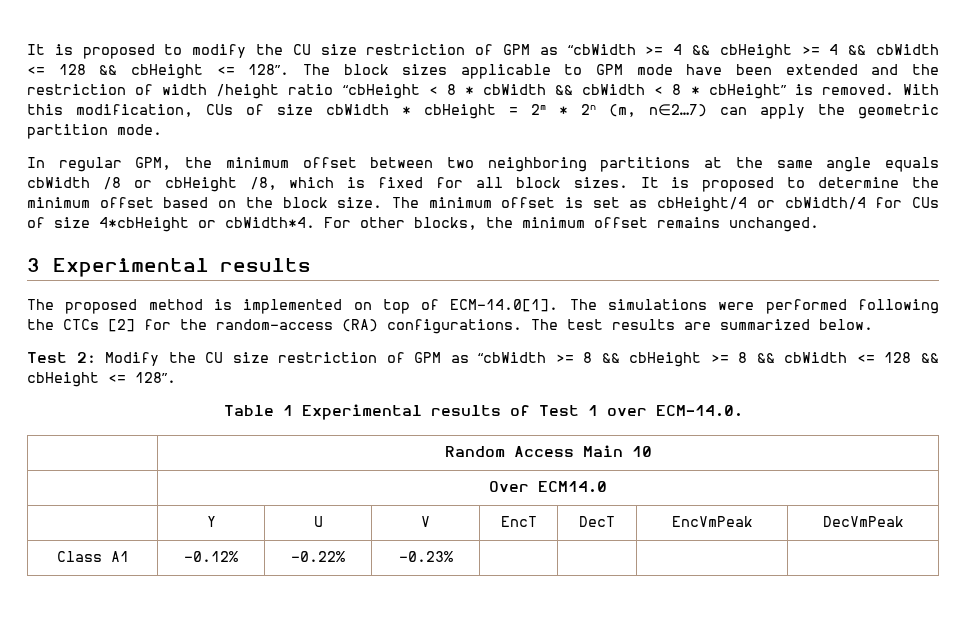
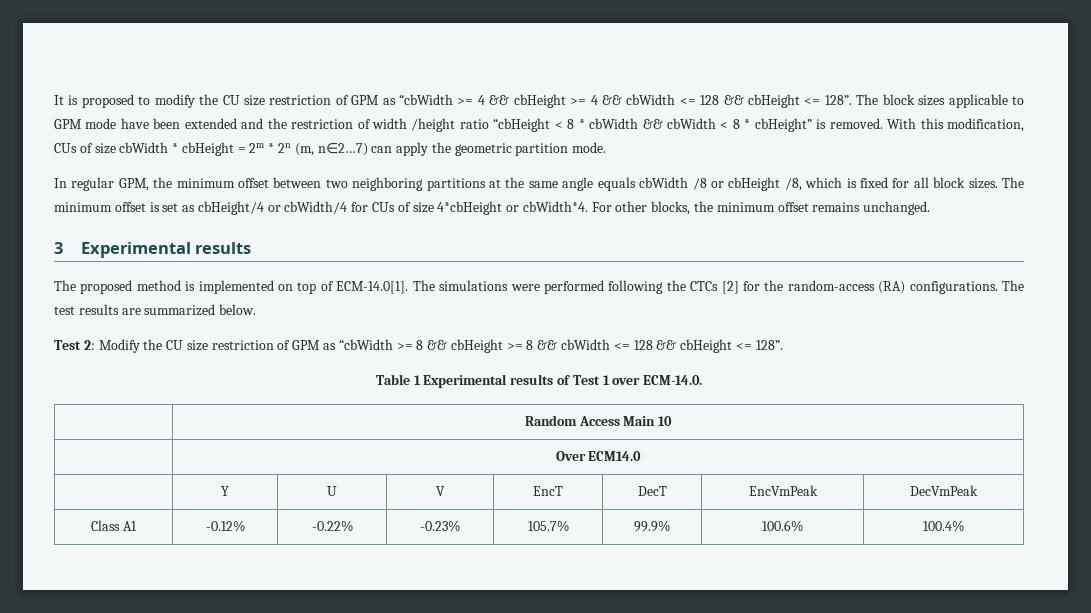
- It is proposed to determine the minimum offset based on the block size.
- Class A1 | -0.12% | -0.22% | -0.23% | | | |
+ Class A1 | -0.12% | -0.22% | -0.23% | 105.7% | 99.9% | 100.6% | 100.4%

